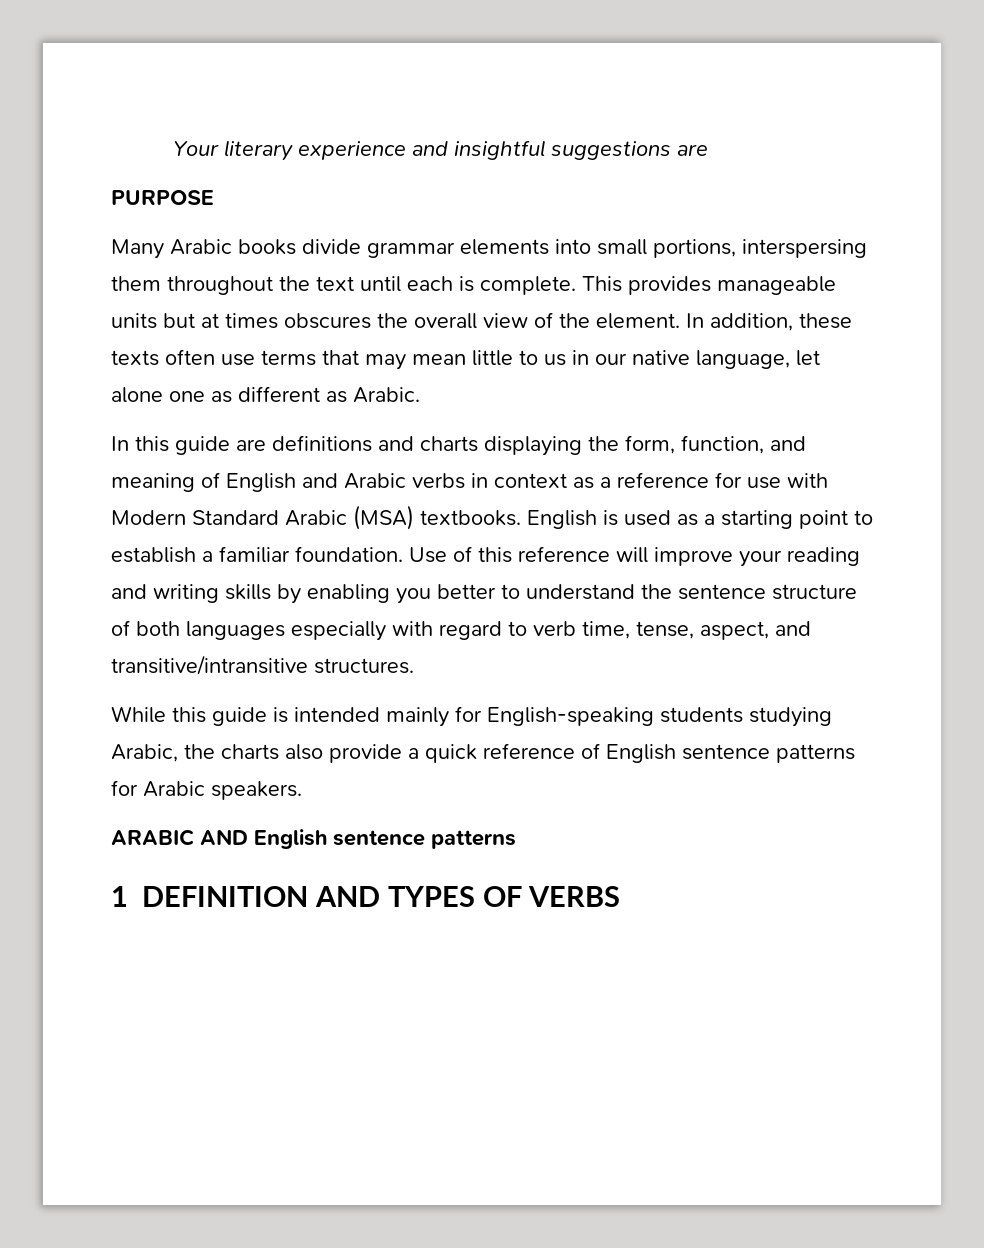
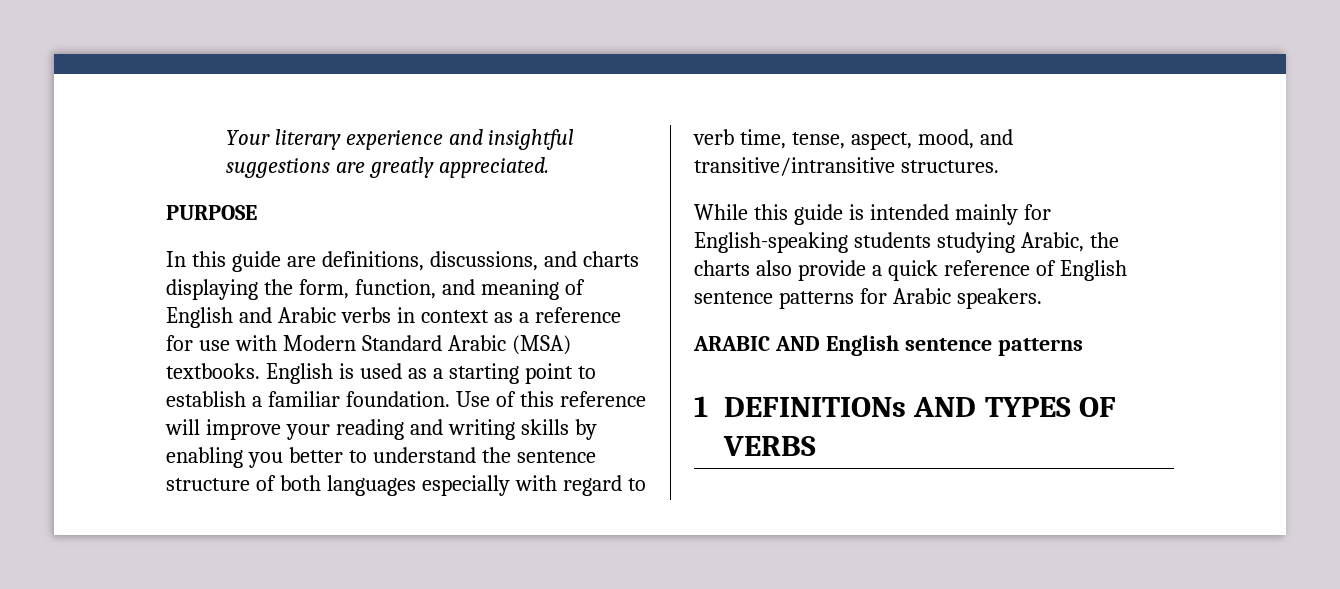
- Your literary experience and insightful suggestions are
+ Your literary experience and insightful suggestions are greatly appreciated.
- Many Arabic books divide grammar elements into small portions, interspersing them throughout the text until each is complete. This provides manageable units but at times obscures the overall view of the element. In addition, these texts often use terms that may mean little to us in our native language, let alone one as different as Arabic.
- In this guide are definitions and charts displaying the form, function, and meaning of English and Arabic verbs in context as a reference for use with Modern Standard Arabic (MSA) textbooks.
+ In this guide are definitions, discussions, and charts displaying the form, function, and meaning of English and Arabic verbs in context as a reference for use with Modern Standard Arabic (MSA) textbooks.
- Use of this reference will improve your reading and writing skills by enabling you better to understand the sentence structure of both languages especially with regard to verb time, tense, aspect, and transitive/intransitive structures.
+ Use of this reference will improve your reading and writing skills by enabling you better to understand the sentence structure of both languages especially with regard to verb time, tense, aspect, mood, and transitive/intransitive structures.
- 1 DEFINITION AND TYPES OF VERBS
+ 1 DEFINITIONs AND TYPES OF VERBS

